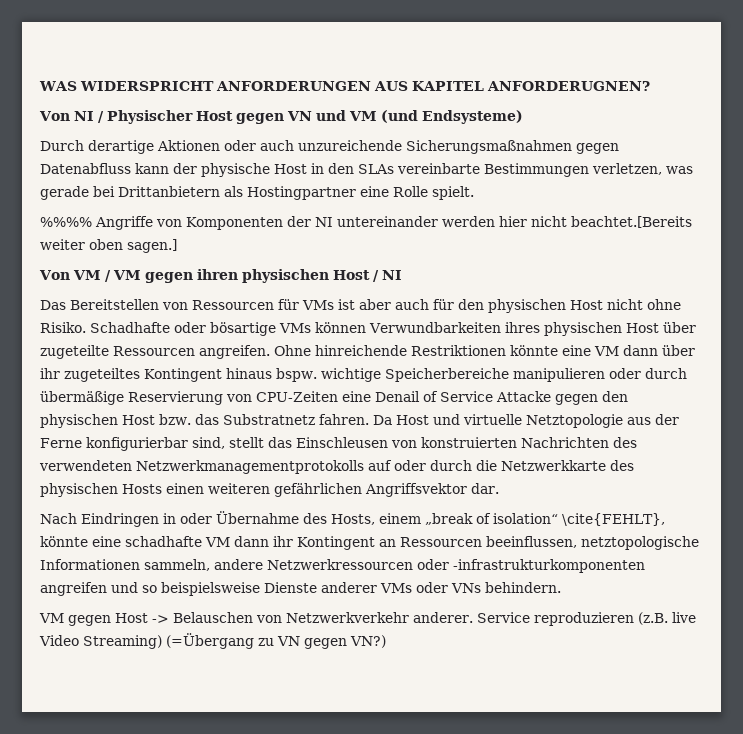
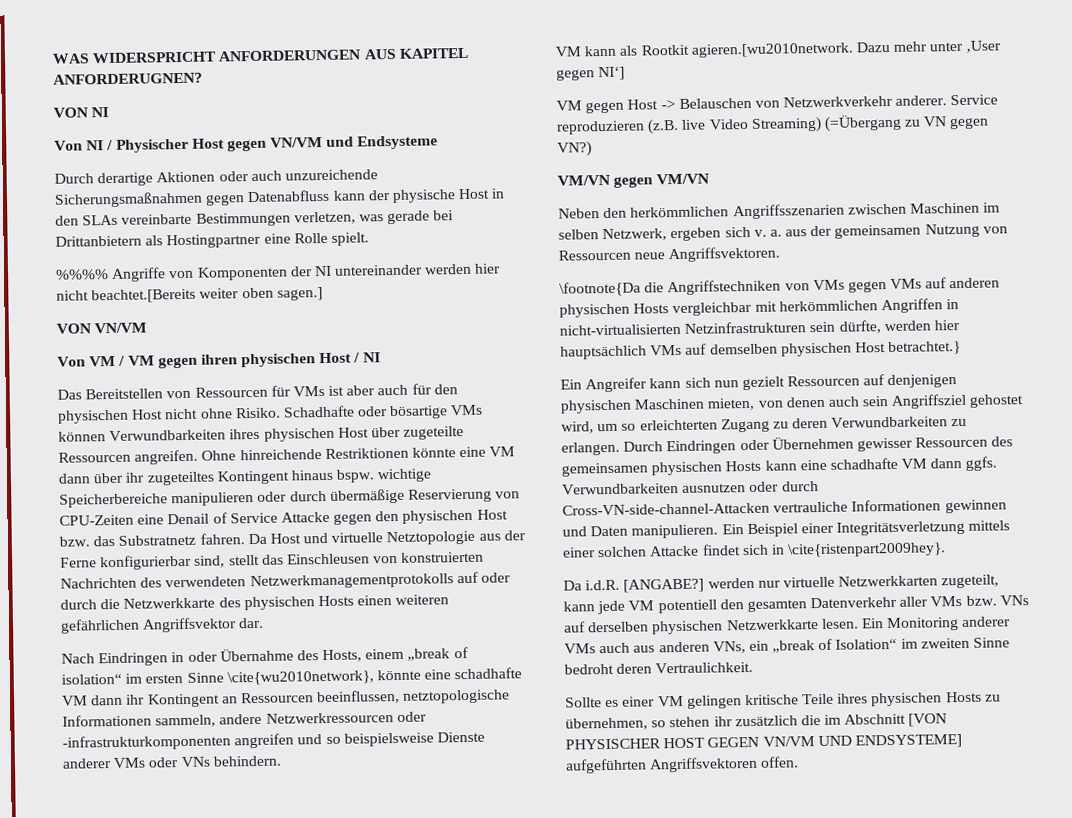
+ VON NI
- Von NI / Physischer Host gegen VN und VM (und Endsysteme)
+ Von NI / Physischer Host gegen VN/VM und Endsysteme
+ VON VN/VM
- Nach Eindringen in oder Übernahme des Hosts, einem „break of isolation“ \cite{FEHLT}, könnte eine schadhafte VM dann ihr Kontingent an Ressourcen beeinflussen, netztopologische Informationen sammeln, andere Netzwerkressourcen oder -infrastrukturkomponenten angreifen und so beispielsweise Dienste anderer VMs oder VNs behindern.
+ Nach Eindringen in oder Übernahme des Hosts, einem „break of isolation“ im ersten Sinne \cite{wu2010network}, könnte eine schadhafte VM dann ihr Kontingent an Ressourcen beeinflussen, netztopologische Informationen sammeln, andere Netzwerkressourcen oder -infrastrukturkomponenten angreifen und so beispielsweise Dienste anderer VMs oder VNs behindern.
+ VM kann als Rootkit agieren.[wu2010network. Dazu mehr unter ‚User gegen NI‘]
+ VM/VN gegen VM/VN
+ Neben den herkömmlichen Angriffsszenarien zwischen Maschinen im selben Netzwerk, ergeben sich v. a. aus der gemeinsamen Nutzung von Ressourcen neue Angriffsvektoren.
+ \footnote{Da die Angriffstechniken von VMs gegen VMs auf anderen physischen Hosts vergleichbar mit herkömmlichen Angriffen in nicht-virtualisierten Netzinfrastrukturen sein dürfte, werden hier hauptsächlich VMs auf demselben physischen Host betrachtet.}
+ Ein Angreifer kann sich nun gezielt Ressourcen auf denjenigen physischen Maschinen mieten, von denen auch sein Angriffsziel gehostet wird, um so erleichterten Zugang zu deren Verwundbarkeiten zu erlangen. Durch Eindringen oder Übernehmen gewisser Ressourcen des gemeinsamen physischen Hosts kann eine schadhafte VM dann ggfs. Verwundbarkeiten ausnutzen oder durch Cross-VN-side-channel-Attacken vertrauliche Informationen gewinnen und Daten manipulieren. Ein Beispiel einer Integritätsverletzung mittels einer solchen Attacke findet sich in \cite{ristenpart2009hey}.
+ Da i.d.R. [ANGABE?] werden nur virtuelle Netzwerkkarten zugeteilt, kann jede VM potentiell den gesamten Datenverkehr aller VMs bzw. VNs auf derselben physischen Netzwerkkarte lesen. Ein Monitoring anderer VMs auch aus anderen VNs, ein „break of Isolation“ im zweiten Sinne bedroht deren Vertraulichkeit.
+ Sollte es einer VM gelingen kritische Teile ihres physischen Hosts zu übernehmen, so stehen ihr zusätzlich die im Abschnitt [VON PHYSISCHER HOST GEGEN VN/VM UND ENDSYSTEME] aufgeführten Angriffsvektoren offen.

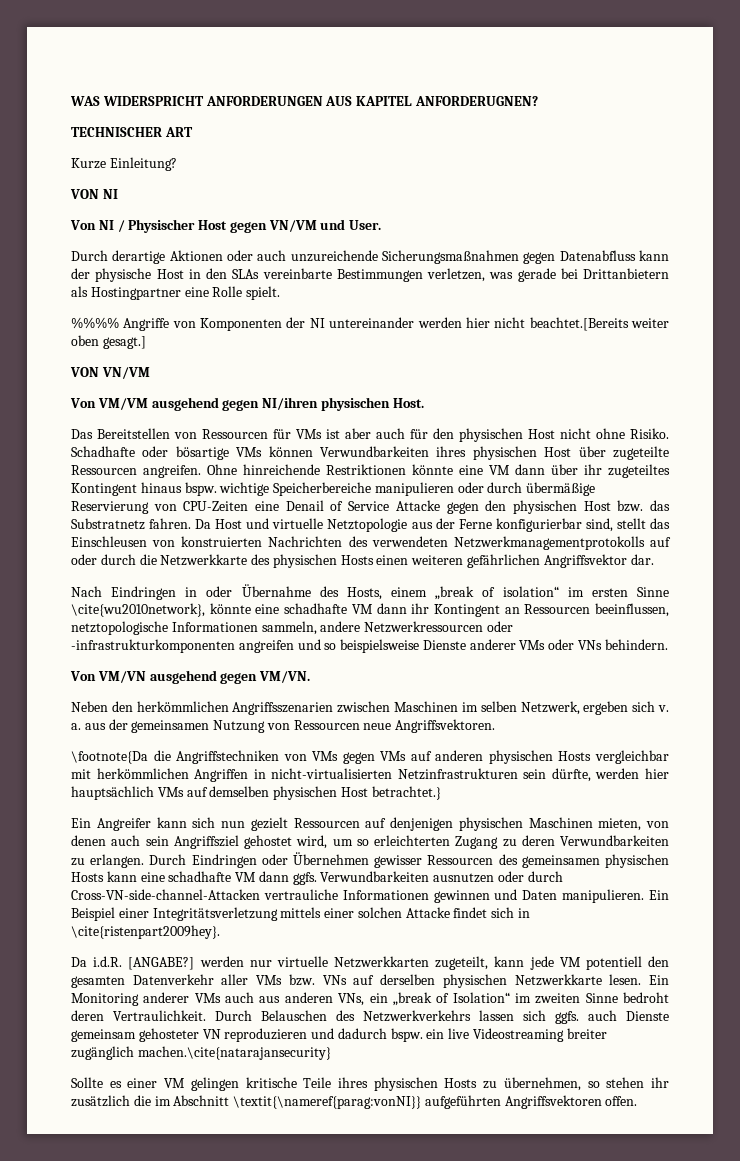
+ TECHNISCHER ART
+ Kurze Einleitung?
- Von NI / Physischer Host gegen VN/VM und Endsysteme
+ Von NI / Physischer Host gegen VN/VM und User.
- %%%% Angriffe von Komponenten der NI untereinander werden hier nicht beachtet.[Bereits weiter oben sagen.]
+ %%%% Angriffe von Komponenten der NI untereinander werden hier nicht beachtet.[Bereits weiter oben gesagt.]
- Von VM / VM gegen ihren physischen Host / NI
+ Von VM/VM ausgehend gegen NI/ihren physischen Host.
- VM kann als Rootkit agieren.[wu2010network. Dazu mehr unter ‚User gegen NI‘]
- VM gegen Host -> Belauschen von Netzwerkverkehr anderer. Service reproduzieren (z.B. live Video Streaming) (=Übergang zu VN gegen VN?)
- VM/VN gegen VM/VN
+ Von VM/VN ausgehend gegen VM/VN.
+ Durch Belauschen des Netzwerkverkehrs lassen sich ggfs. auch Dienste gemeinsam gehosteter VN reproduzieren und dadurch bspw. ein live Videostreaming breiter zugänglich machen.\cite{natarajansecurity}
- Sollte es einer VM gelingen kritische Teile ihres physischen Hosts zu übernehmen, so stehen ihr zusätzlich die im Abschnitt [VON PHYSISCHER HOST GEGEN VN/VM UND ENDSYSTEME] aufgeführten Angriffsvektoren offen.
+ Sollte es einer VM gelingen kritische Teile ihres physischen Hosts zu übernehmen, so stehen ihr zusätzlich die im Abschnitt \textit{\nameref{parag:vonNI}} aufgeführten Angriffsvektoren offen.

